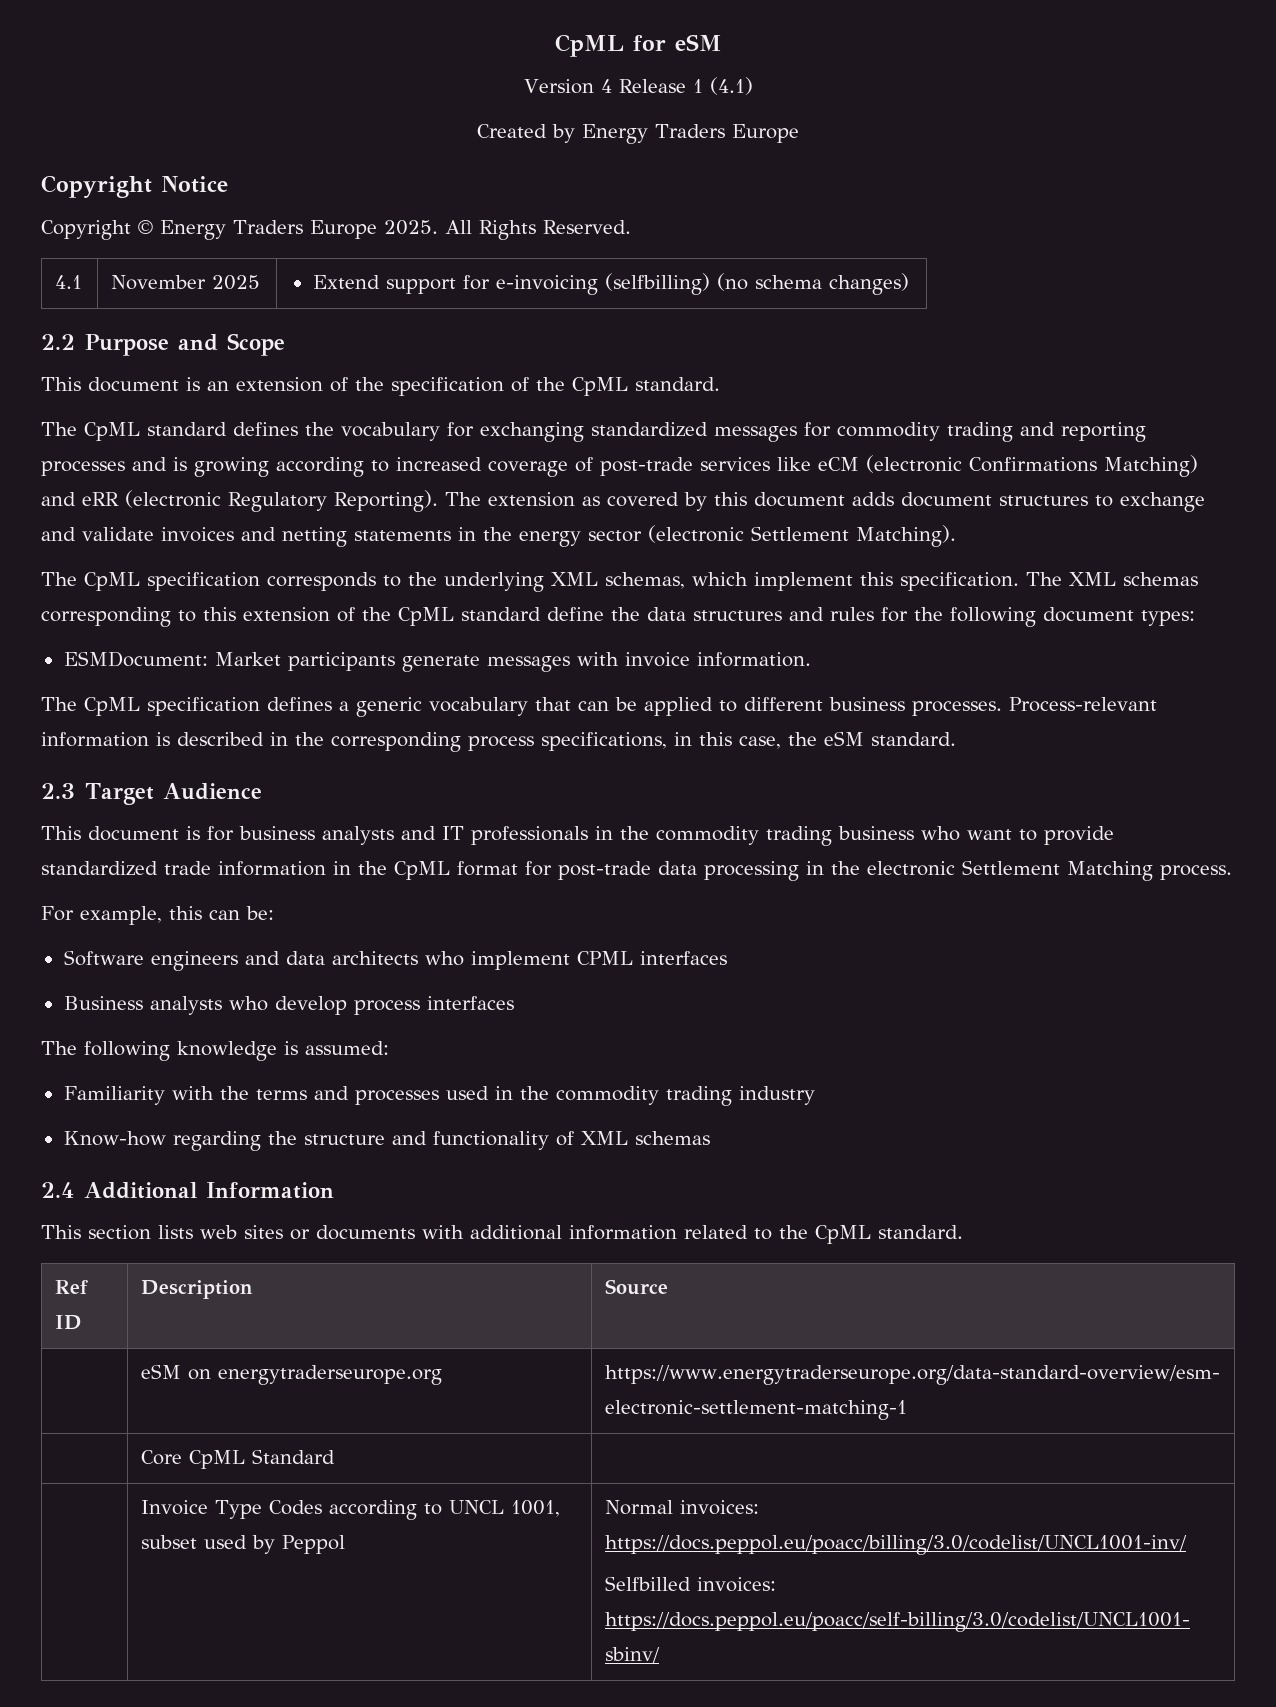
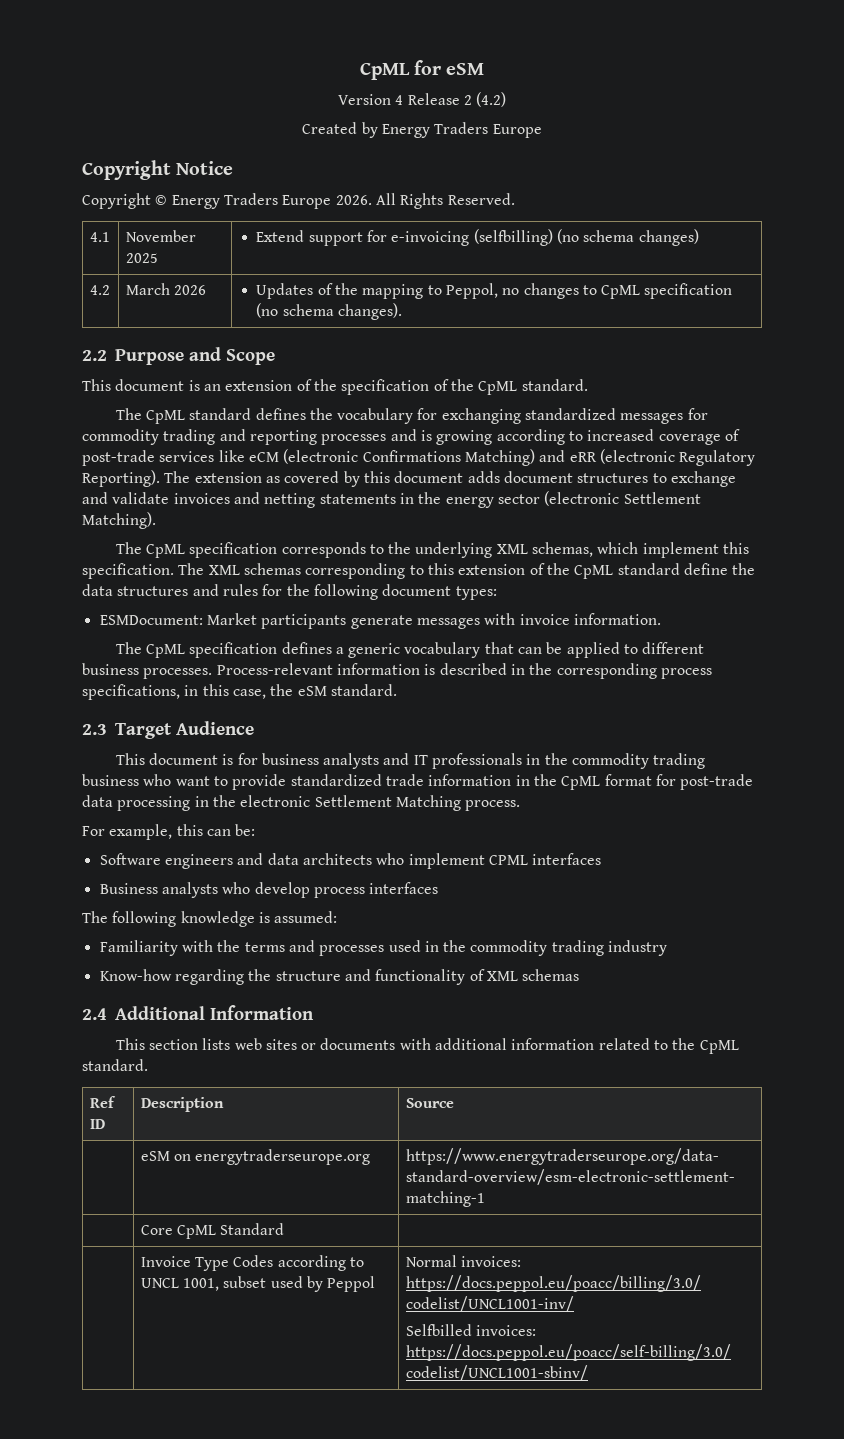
- Version 4 Release 1 (4.1)
+ Version 4 Release 2 (4.2)
- Copyright © Energy Traders Europe 2025.
+ Copyright © Energy Traders Europe 2026.
+ 4.2 | March 2026 | Updates of the mapping to Peppol, no changes to CpML specification (no schema changes).

